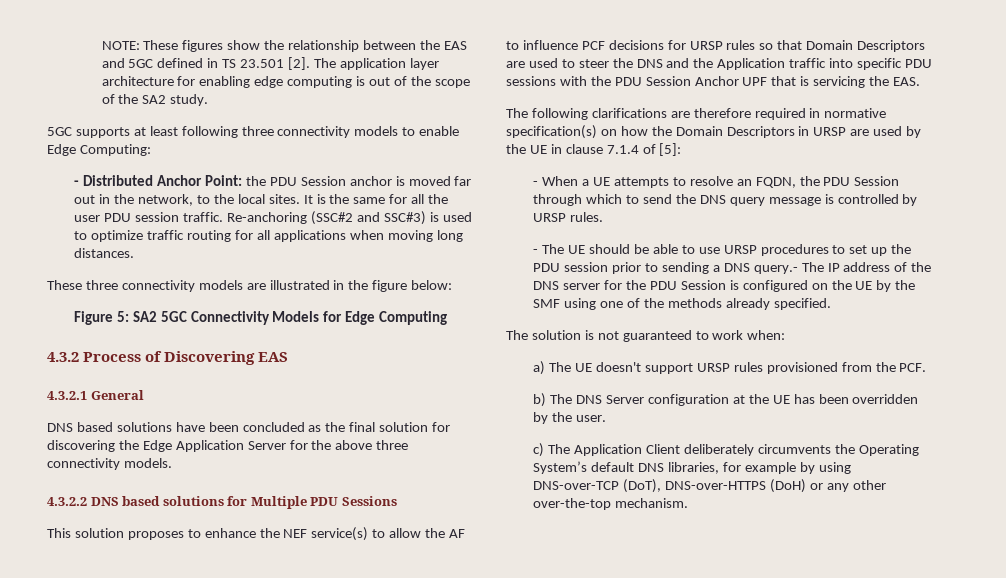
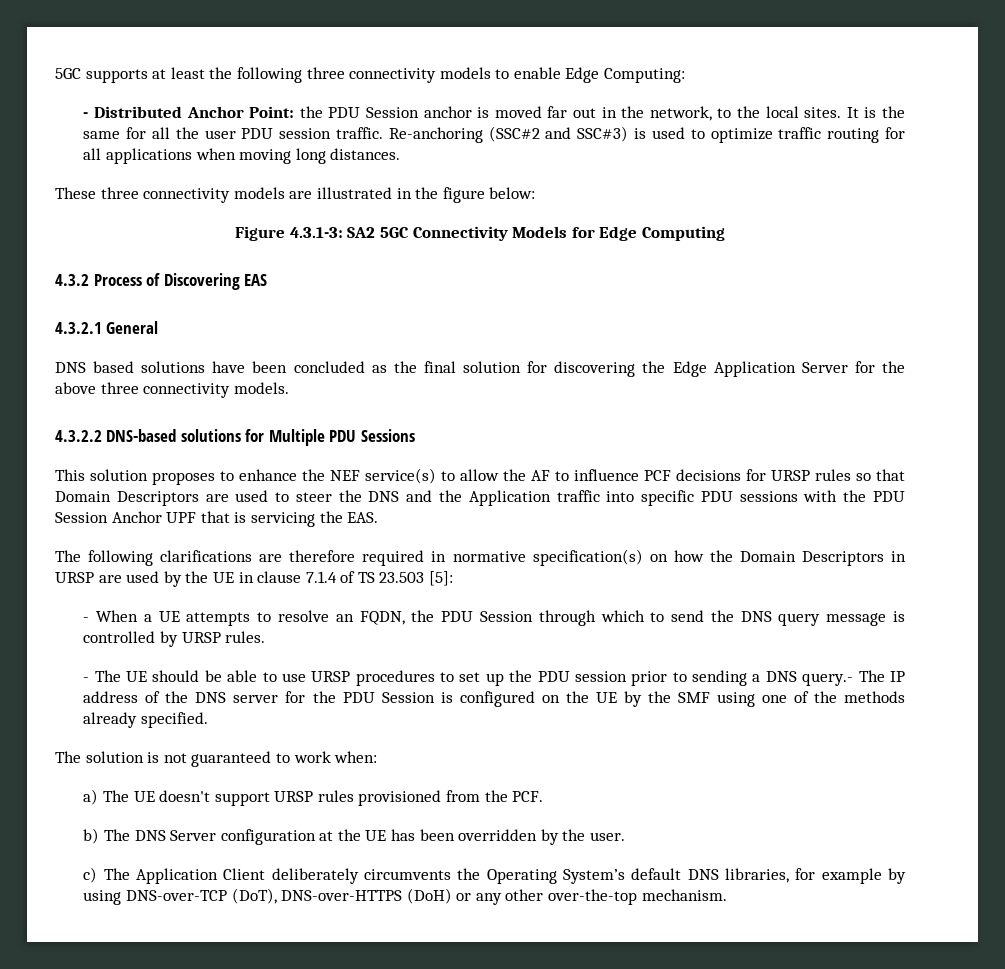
- NOTE: These figures show the relationship between the EAS and 5GC defined in TS 23.501 [2]. The application layer architecture for enabling edge computing is out of the scope of the SA2 study.
- 5GC supports at least following three connectivity models to enable Edge Computing:
+ 5GC supports at least the following three connectivity models to enable Edge Computing:
- Figure 5: SA2 5GC Connectivity Models for Edge Computing
+ Figure 4.3.1-3: SA2 5GC Connectivity Models for Edge Computing
- 4.3.2.2 DNS based solutions for Multiple PDU Sessions
+ 4.3.2.2 DNS-based solutions for Multiple PDU Sessions
- The following clarifications are therefore required in normative specification(s) on how the Domain Descriptors in URSP are used by the UE in clause 7.1.4 of [5]:
+ The following clarifications are therefore required in normative specification(s) on how the Domain Descriptors in URSP are used by the UE in clause 7.1.4 of TS 23.503 [5]:

